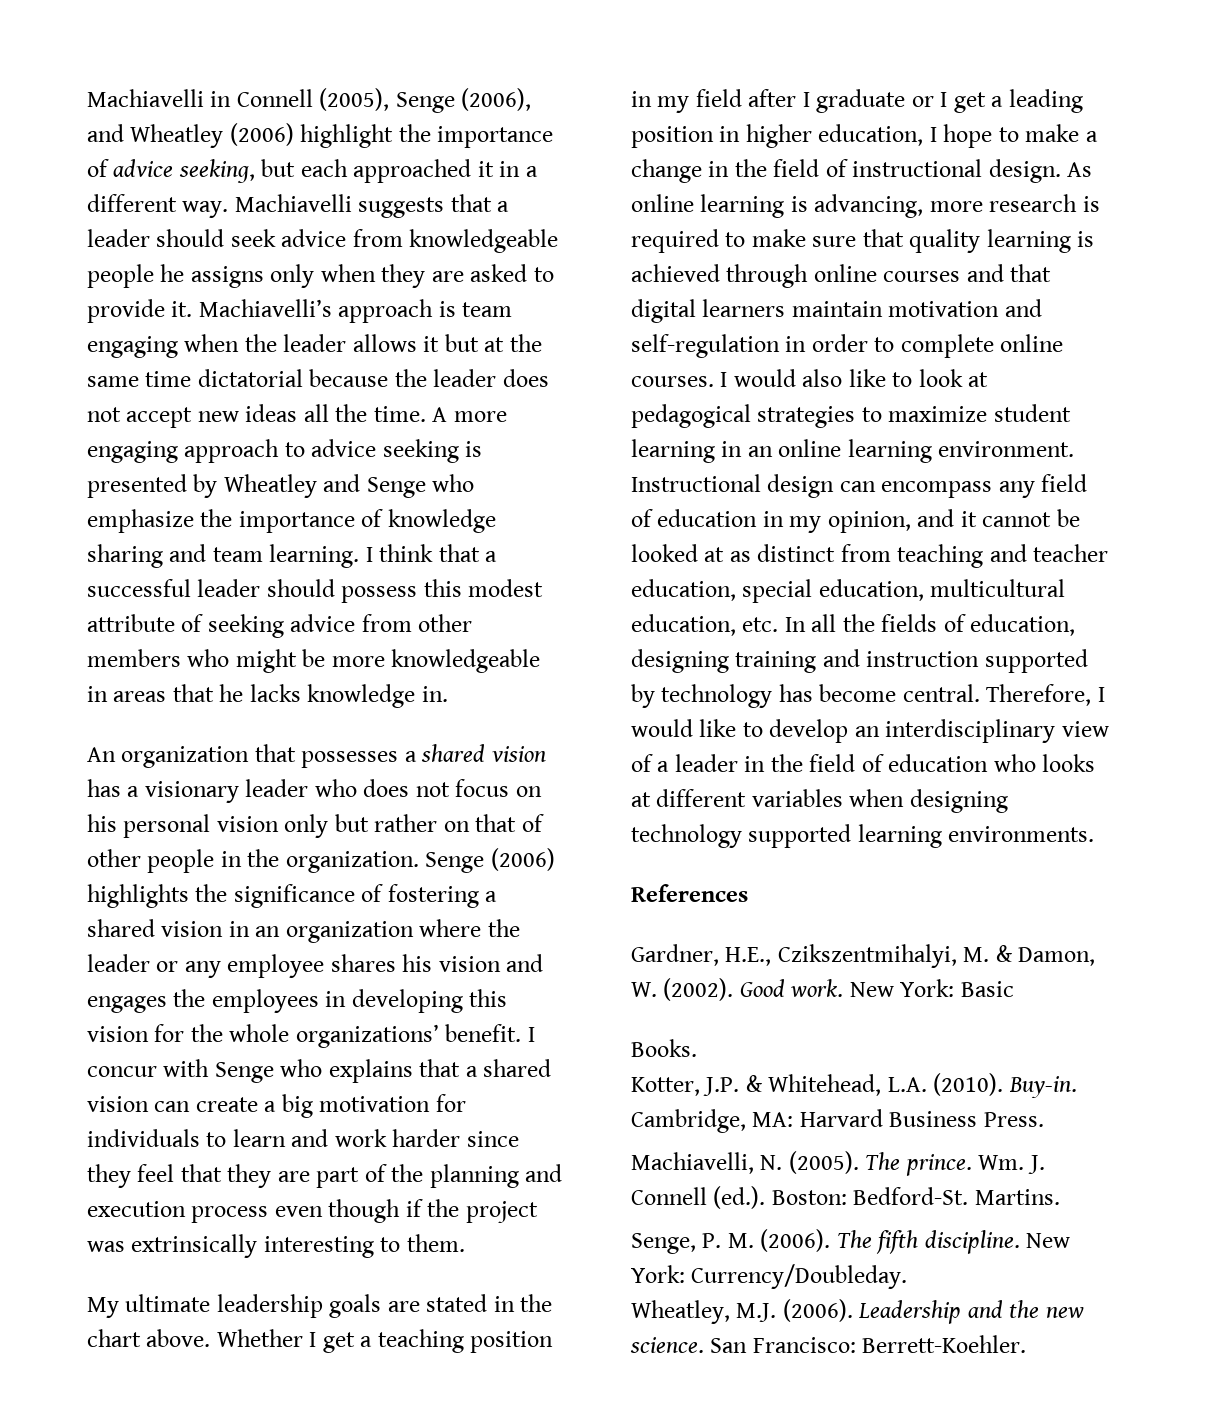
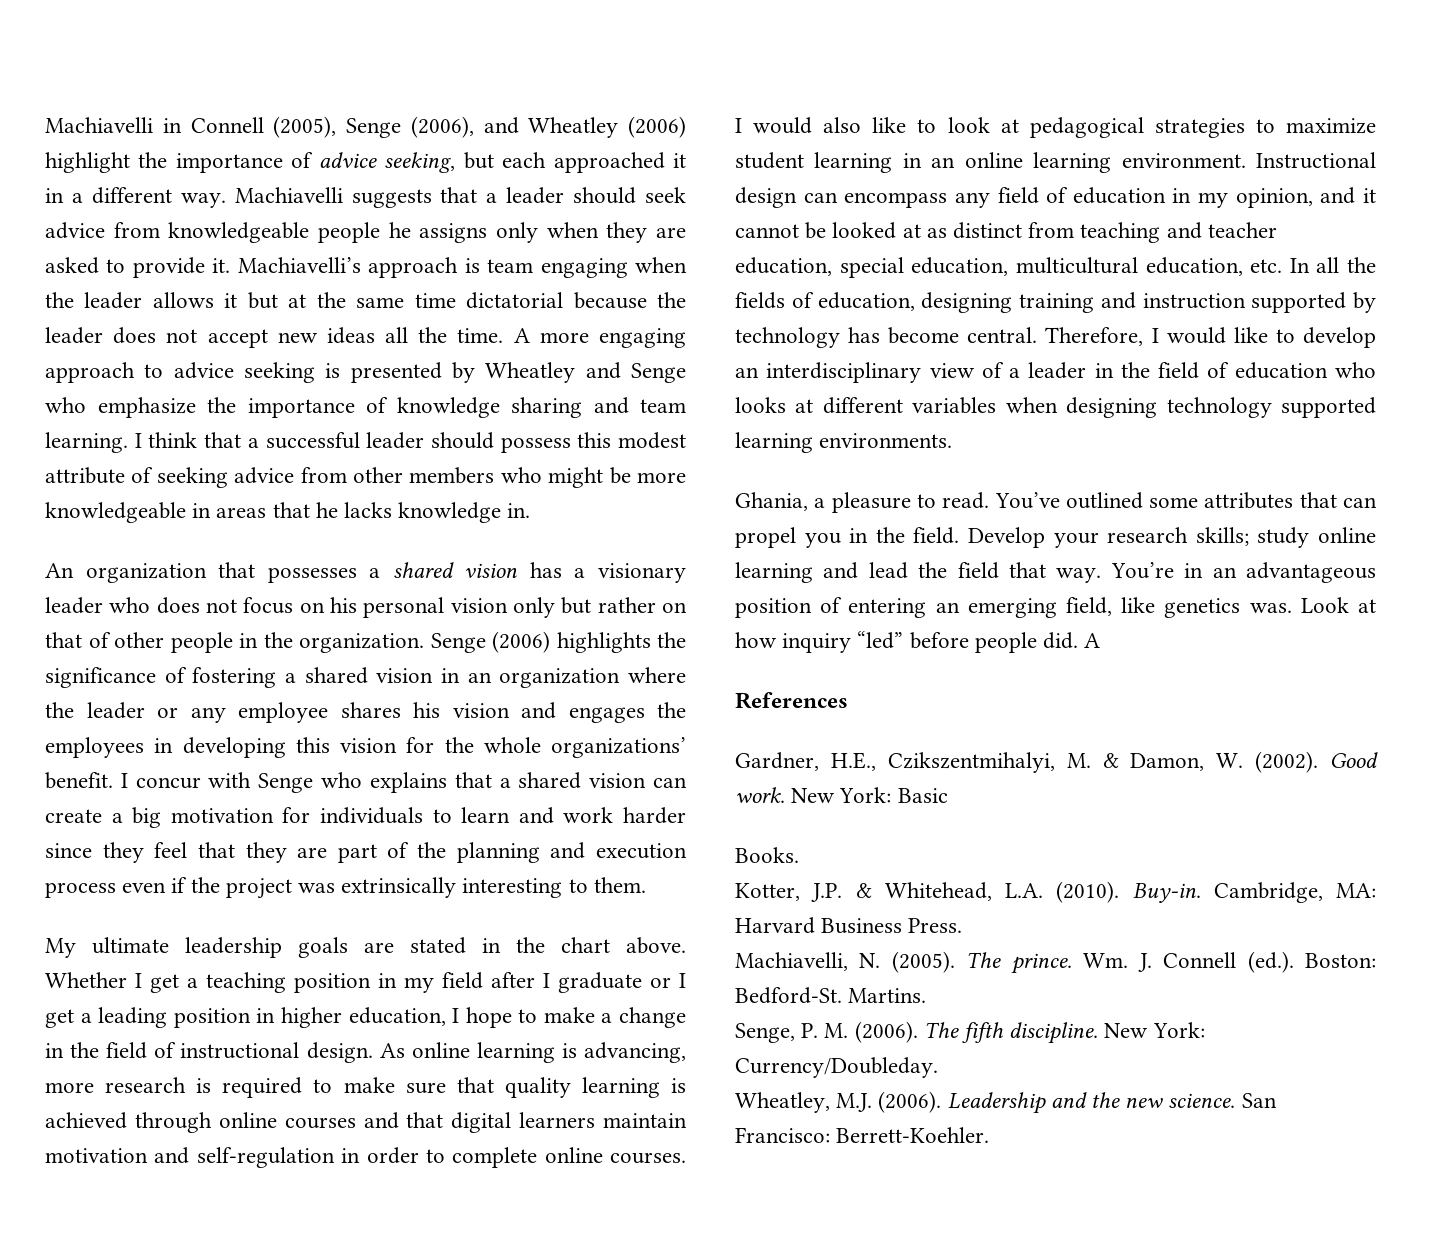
- I concur with Senge who explains that a shared vision can create a big motivation for individuals to learn and work harder since they feel that they are part of the planning and execution process even though if the project was extrinsically interesting to them.
+ I concur with Senge who explains that a shared vision can create a big motivation for individuals to learn and work harder since they feel that they are part of the planning and execution process even if the project was extrinsically interesting to them.
+ Ghania, a pleasure to read. You’ve outlined some attributes that can propel you in the field. Develop your research skills; study online learning and lead the field that way. You’re in an advantageous position of entering an emerging field, like genetics was. Look at how inquiry “led” before people did. A

